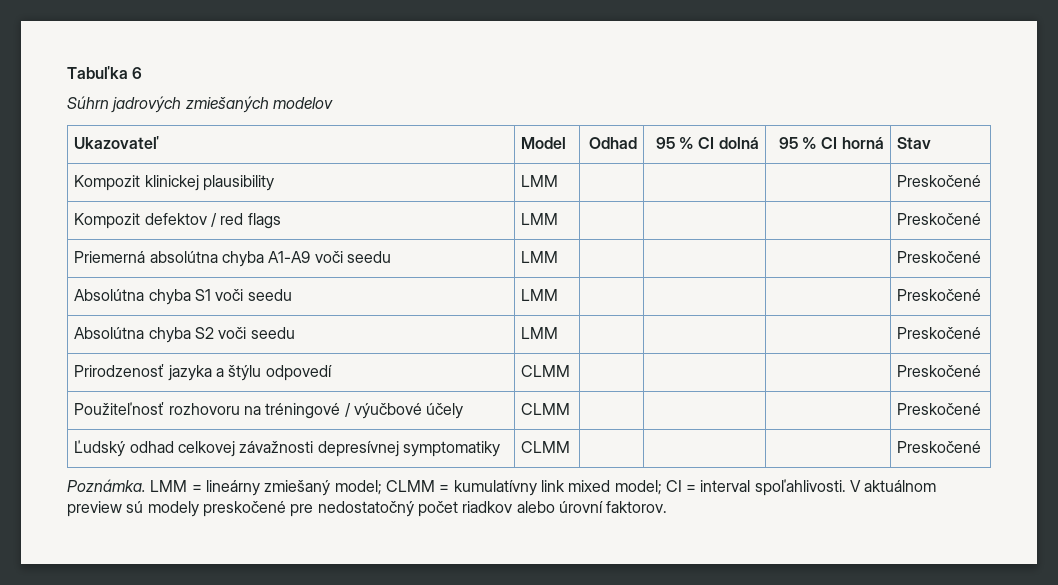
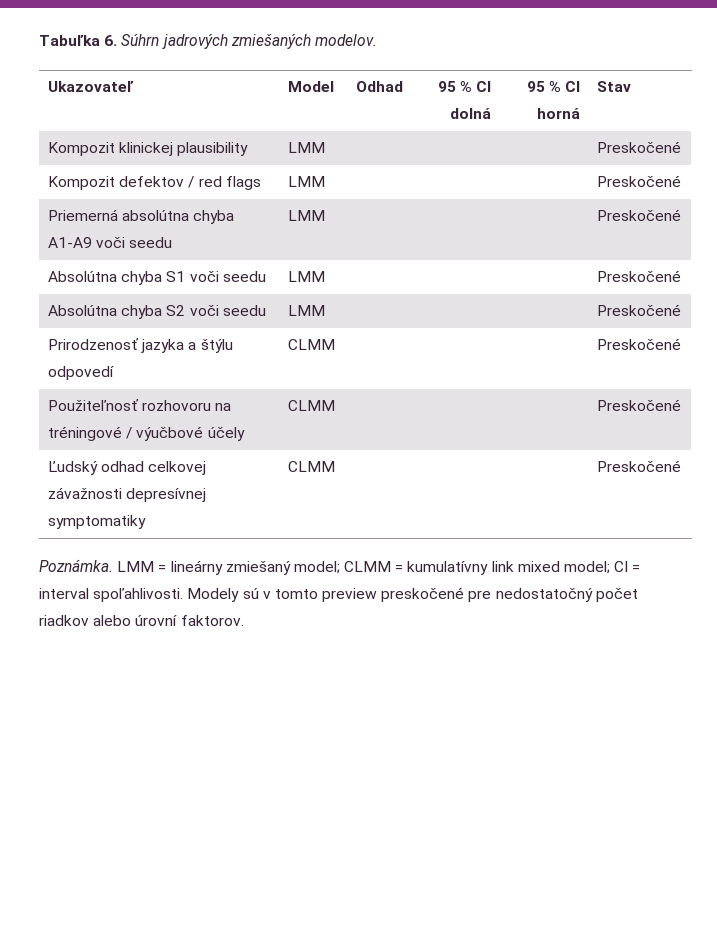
- Tabuľka 6
- Súhrn jadrových zmiešaných modelov
+ Tabuľka 6. Súhrn jadrových zmiešaných modelov.
- V aktuálnom preview sú modely preskočené pre nedostatočný počet riadkov alebo úrovní faktorov.
+ Modely sú v tomto preview preskočené pre nedostatočný počet riadkov alebo úrovní faktorov.

